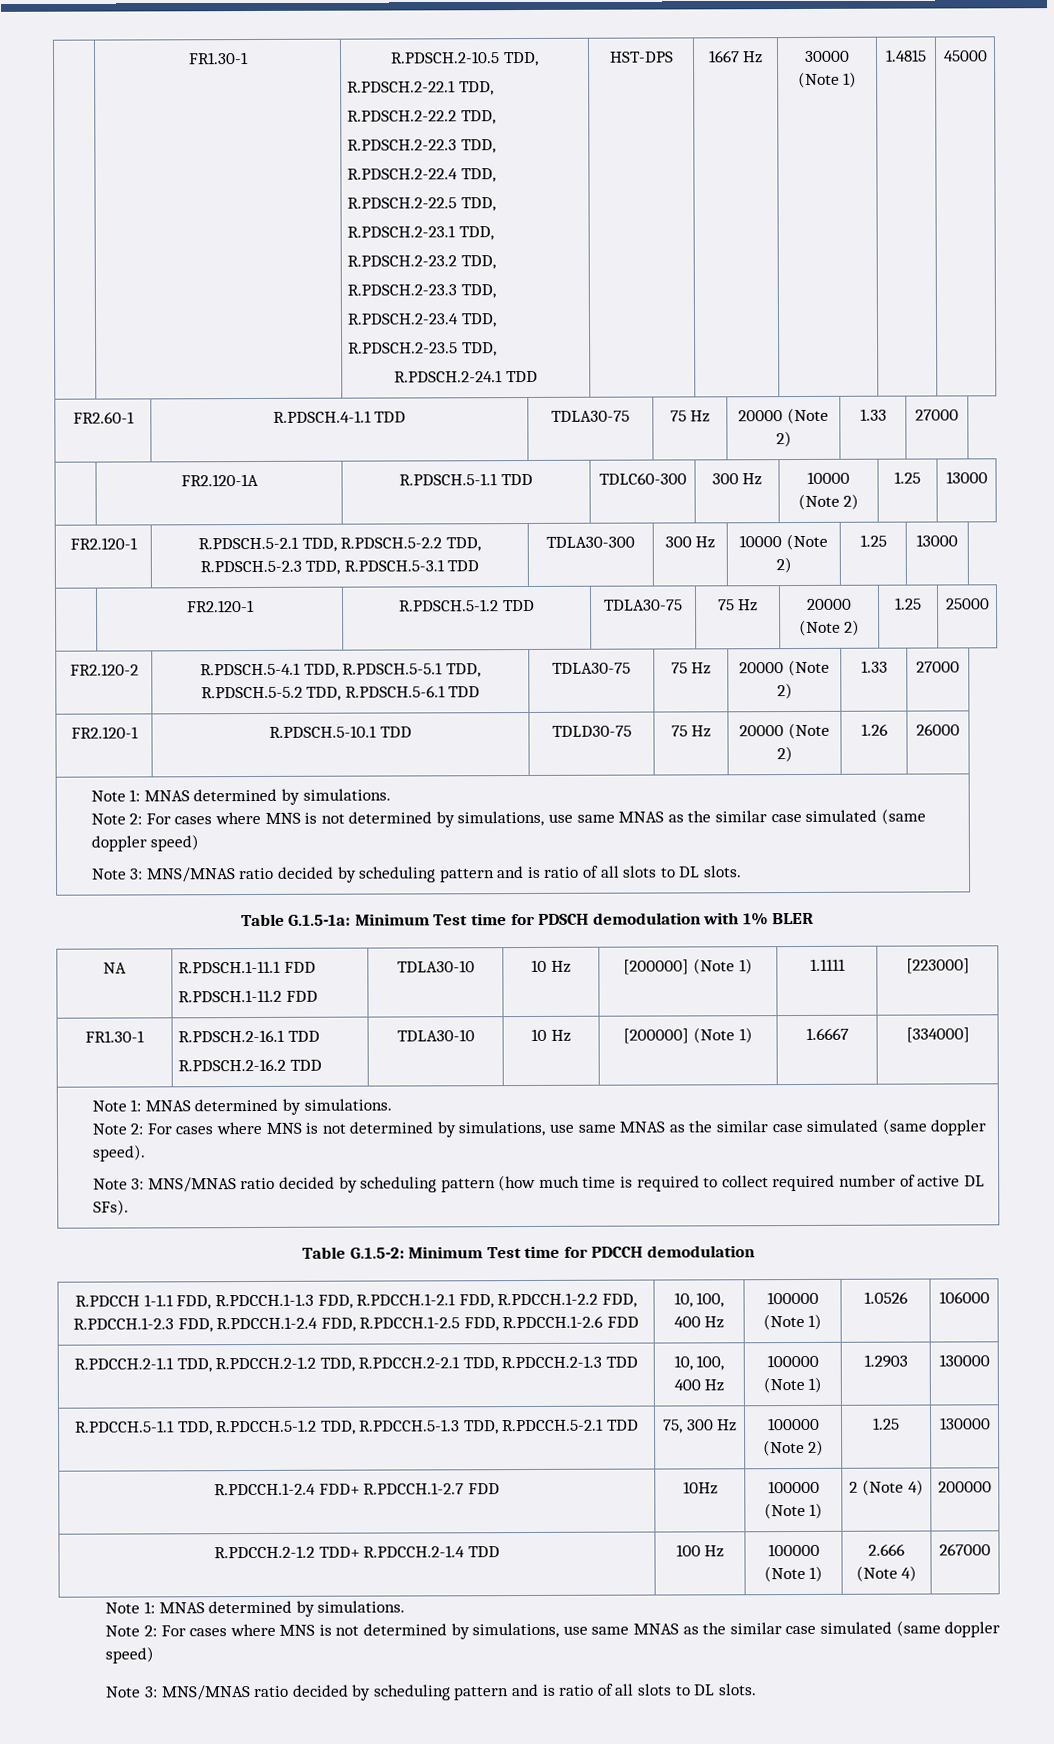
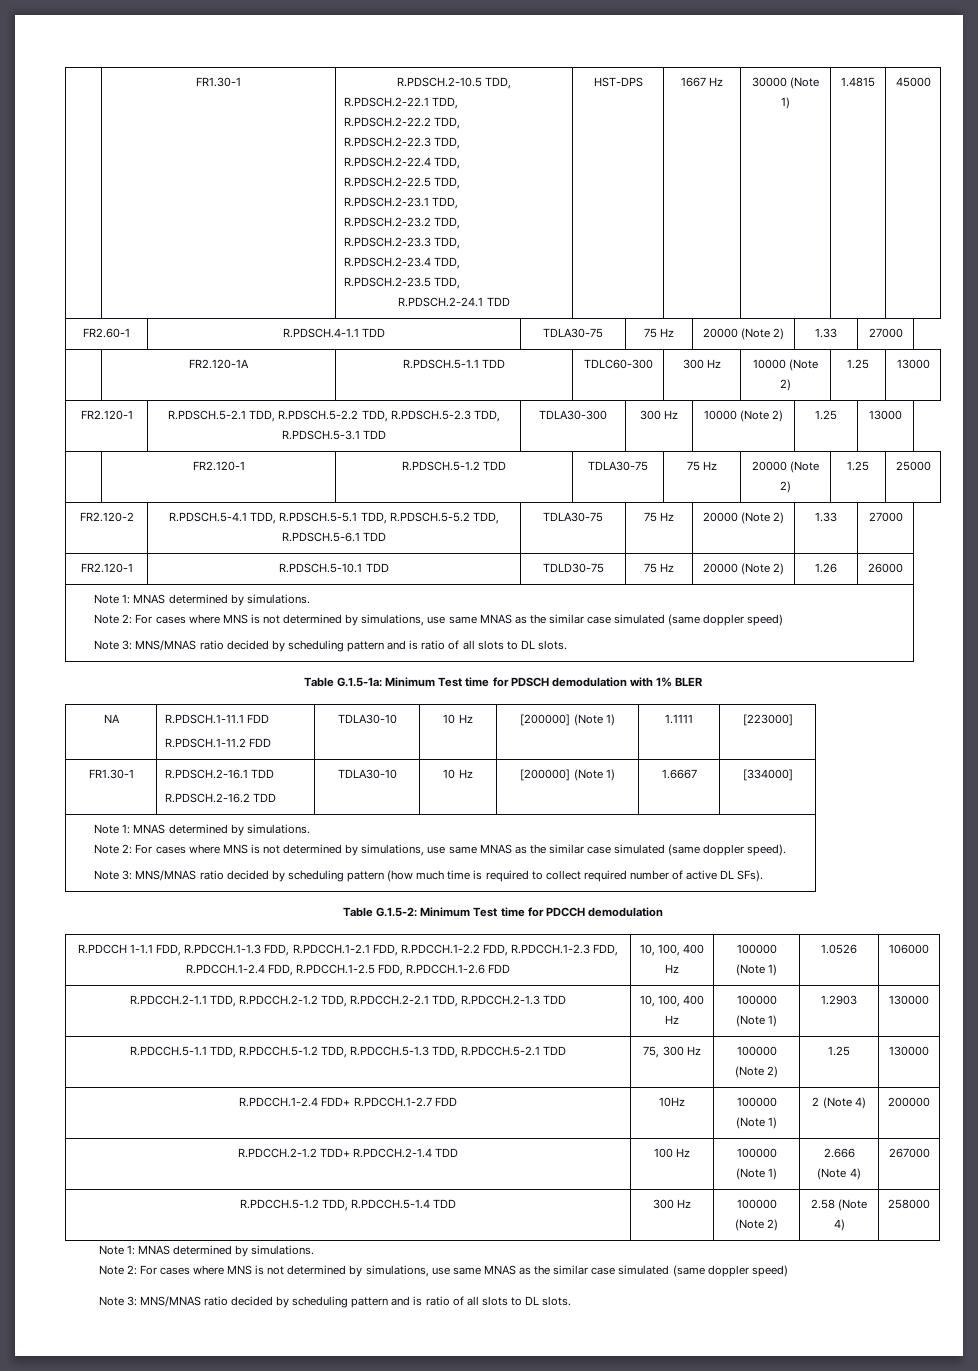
+ R.PDCCH.5-1.2 TDD, R.PDCCH.5-1.4 TDD | 300 Hz | 100000 (Note 2) | 2.58 (Note 4) | 258000

